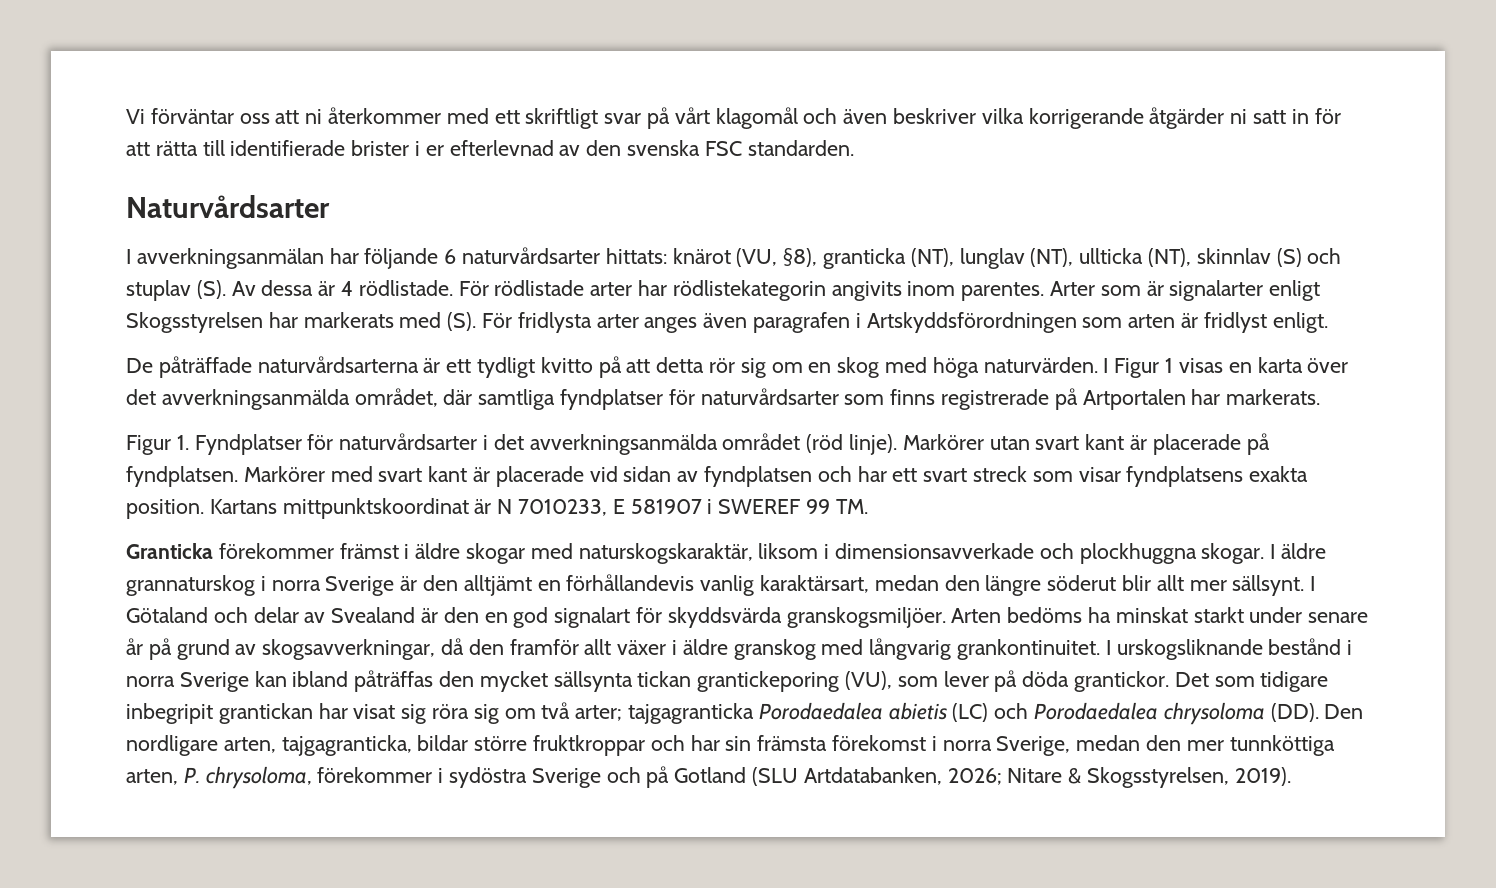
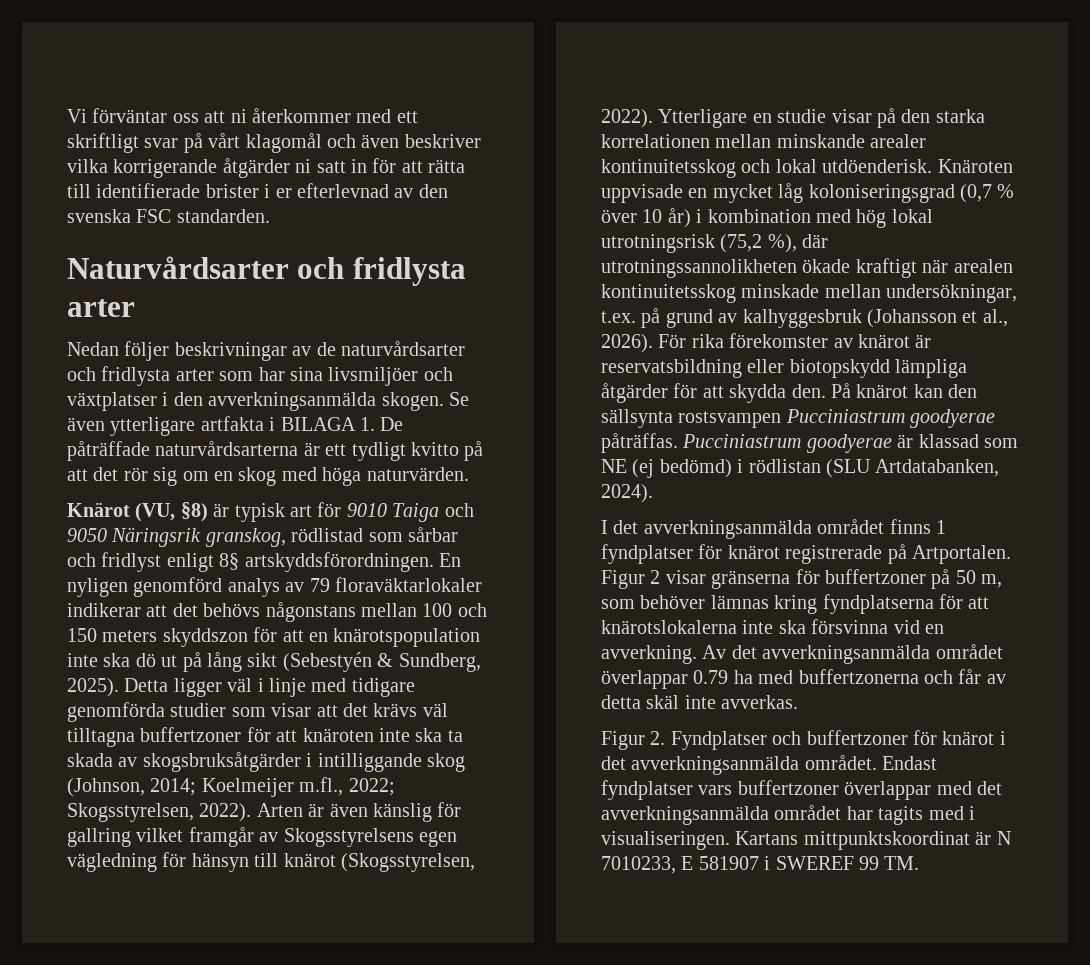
- Naturvårdsarter
- I avverkningsanmälan har följande 6 naturvårdsarter hittats: knärot (VU, §8), granticka (NT), lunglav (NT), ullticka (NT), skinnlav (S) och stuplav (S). Av dessa är 4 rödlistade. För rödlistade arter har rödlistekategorin angivits inom parentes. Arter som är signalarter enligt Skogsstyrelsen har markerats med (S). För fridlysta arter anges även paragrafen i Artskyddsförordningen som arten är fridlyst enligt.
- De påträffade naturvårdsarterna är ett tydligt kvitto på att detta rör sig om en skog med höga naturvärden. I Figur 1 visas en karta över det avverkningsanmälda området, där samtliga fyndplatser för naturvårdsarter som finns registrerade på Artportalen har markerats.
- Figur 1. Fyndplatser för naturvårdsarter i det avverkningsanmälda området (röd linje). Markörer utan svart kant är placerade på fyndplatsen. Markörer med svart kant är placerade vid sidan av fyndplatsen och har ett svart streck som visar fyndplatsens exakta position.
+ Naturvårdsarter och fridlysta arter
+ Nedan följer beskrivningar av de naturvårdsarter och fridlysta arter som har sina livsmiljöer och växtplatser i den avverkningsanmälda skogen. Se även ytterligare artfakta i BILAGA 1. De påträffade naturvårdsarterna är ett tydligt kvitto på att det rör sig om en skog med höga naturvärden.
+ Knärot (VU, §8) är typisk art för 9010 Taiga och 9050 Näringsrik granskog, rödlistad som sårbar och fridlyst enligt 8§ artskyddsförordningen. En nyligen genomförd analys av 79 floraväktarlokaler indikerar att det behövs någonstans mellan 100 och 150 meters skyddszon för att en knärotspopulation inte ska dö ut på lång sikt (Sebestyén & Sundberg, 2025). Detta ligger väl i linje med tidigare genomförda studier som visar att det krävs väl tilltagna buffertzoner för att knäroten inte ska ta skada av skogsbruksåtgärder i intilliggande skog (Johnson, 2014; Koelmeijer m.fl., 2022; Skogsstyrelsen, 2022). Arten är även känslig för gallring vilket framgår av Skogsstyrelsens egen vägledning för hänsyn till knärot (Skogsstyrelsen, 2022). Ytterligare en studie visar på den starka korrelationen mellan minskande arealer kontinuitetsskog och lokal utdöenderisk. Knäroten uppvisade en mycket låg koloniseringsgrad (0,7 % över 10 år) i kombination med hög lokal utrotningsrisk (75,2 %), där utrotningssannolikheten ökade kraftigt när arealen kontinuitetsskog minskade mellan undersökningar, t.ex. på grund av kalhyggesbruk (Johansson et al., 2026). För rika förekomster av knärot är reservatsbildning eller biotopskydd lämpliga åtgärder för att skydda den. På knärot kan den sällsynta rostsvampen Pucciniastrum goodyerae påträffas. Pucciniastrum goodyerae är klassad som NE (ej bedömd) i rödlistan (SLU Artdatabanken, 2024).
+ I det avverkningsanmälda området finns 1 fyndplatser för knärot registrerade på Artportalen. Figur 2 visar gränserna för buffertzoner på 50 m, som behöver lämnas kring fyndplatserna för att knärotslokalerna inte ska försvinna vid en avverkning. Av det avverkningsanmälda området överlappar 0.79 ha med buffertzonerna och får av detta skäl inte avverkas.
+ Figur 2. Fyndplatser och buffertzoner för knärot i det avverkningsanmälda området. Endast fyndplatser vars buffertzoner överlappar med det avverkningsanmälda området har tagits med i visualiseringen.
- Granticka förekommer främst i äldre skogar med naturskogskaraktär, liksom i dimensionsavverkade och plockhuggna skogar. I äldre grannaturskog i norra Sverige är den alltjämt en förhållandevis vanlig karaktärsart, medan den längre söderut blir allt mer sällsynt. I Götaland och delar av Svealand är den en god signalart för skyddsvärda granskogsmiljöer. Arten bedöms ha minskat starkt under senare år på grund av skogsavverkningar, då den framför allt växer i äldre granskog med långvarig grankontinuitet. I urskogsliknande bestånd i norra Sverige kan ibland påträffas den mycket sällsynta tickan grantickeporing (VU), som lever på döda grantickor. Det som tidigare inbegripit grantickan har visat sig röra sig om två arter; tajgagranticka Porodaedalea abietis (LC) och Porodaedalea chrysoloma (DD). Den nordligare arten, tajgagranticka, bildar större fruktkroppar och har sin främsta förekomst i norra Sverige, medan den mer tunnköttiga arten, P. chrysoloma, förekommer i sydöstra Sverige och på Gotland (SLU Artdatabanken, 2026; Nitare & Skogsstyrelsen, 2019).

